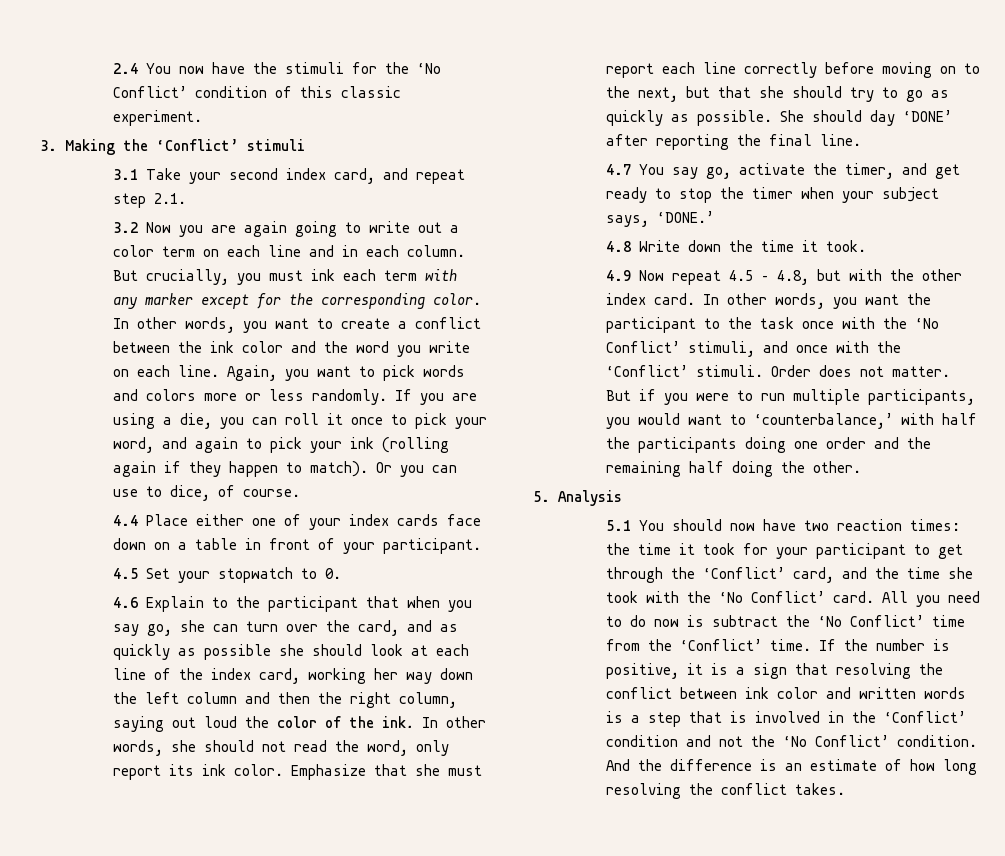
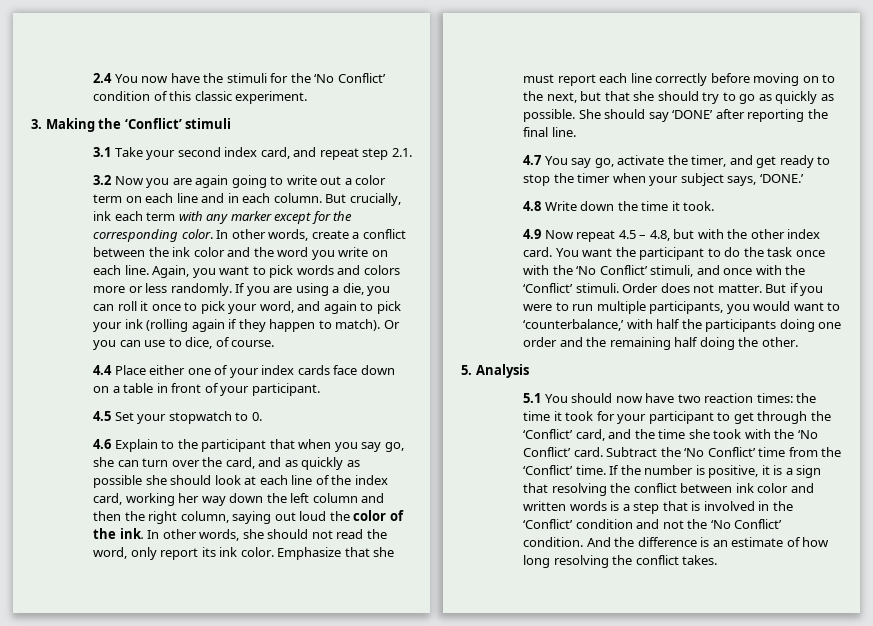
- But crucially, you must ink each term with any marker except for the corresponding color.
+ But crucially, ink each term with any marker except for the corresponding color.
- In other words, you want to create a conflict between the ink color and the word you write on each line.
+ In other words, create a conflict between the ink color and the word you write on each line.
- She should day ‘DONE’ after reporting the final line.
+ She should say ‘DONE’ after reporting the final line.
- In other words, you want the participant to the task once with the ‘No Conflict’ stimuli, and once with the ‘Conflict’ stimuli.
+ You want the participant to do the task once with the ‘No Conflict’ stimuli, and once with the ‘Conflict’ stimuli.
- All you need to do now is subtract the ‘No Conflict’ time from the ‘Conflict’ time.
+ Subtract the ‘No Conflict’ time from the ‘Conflict’ time.

